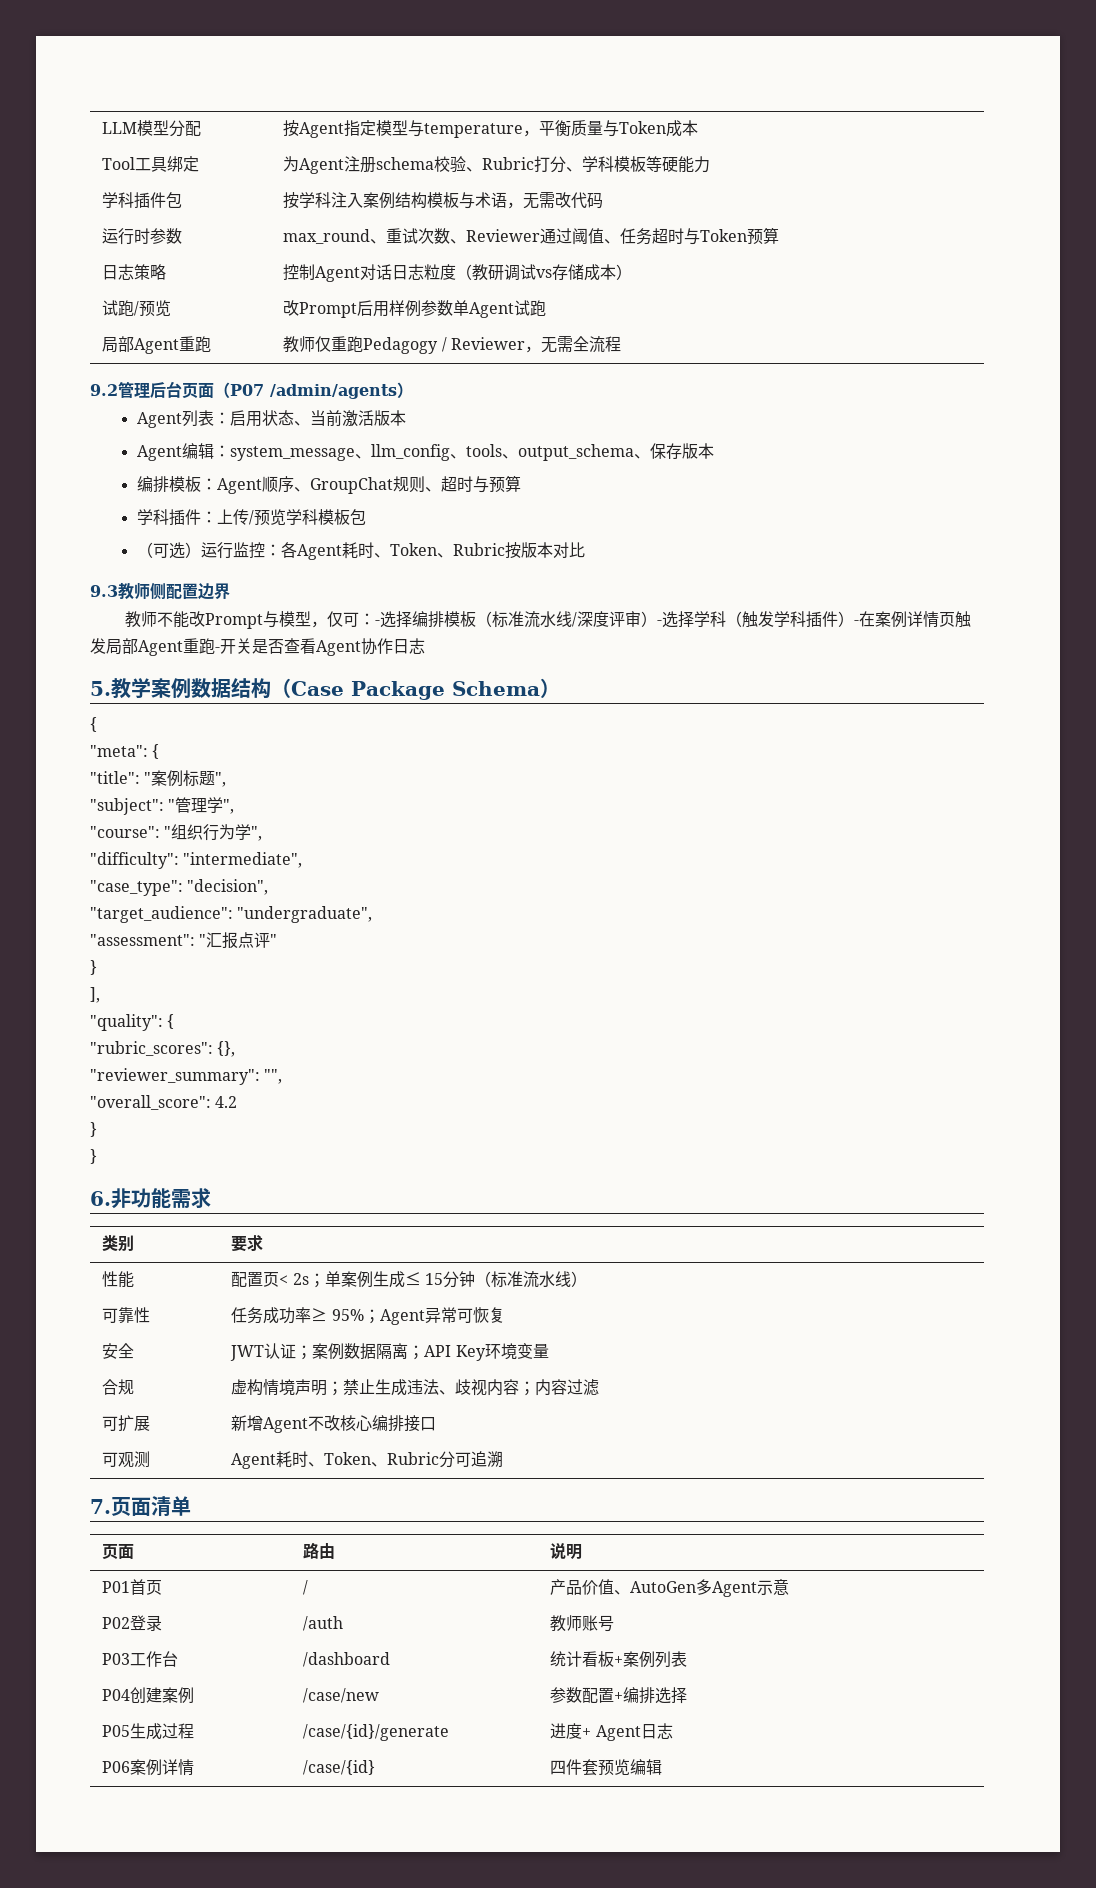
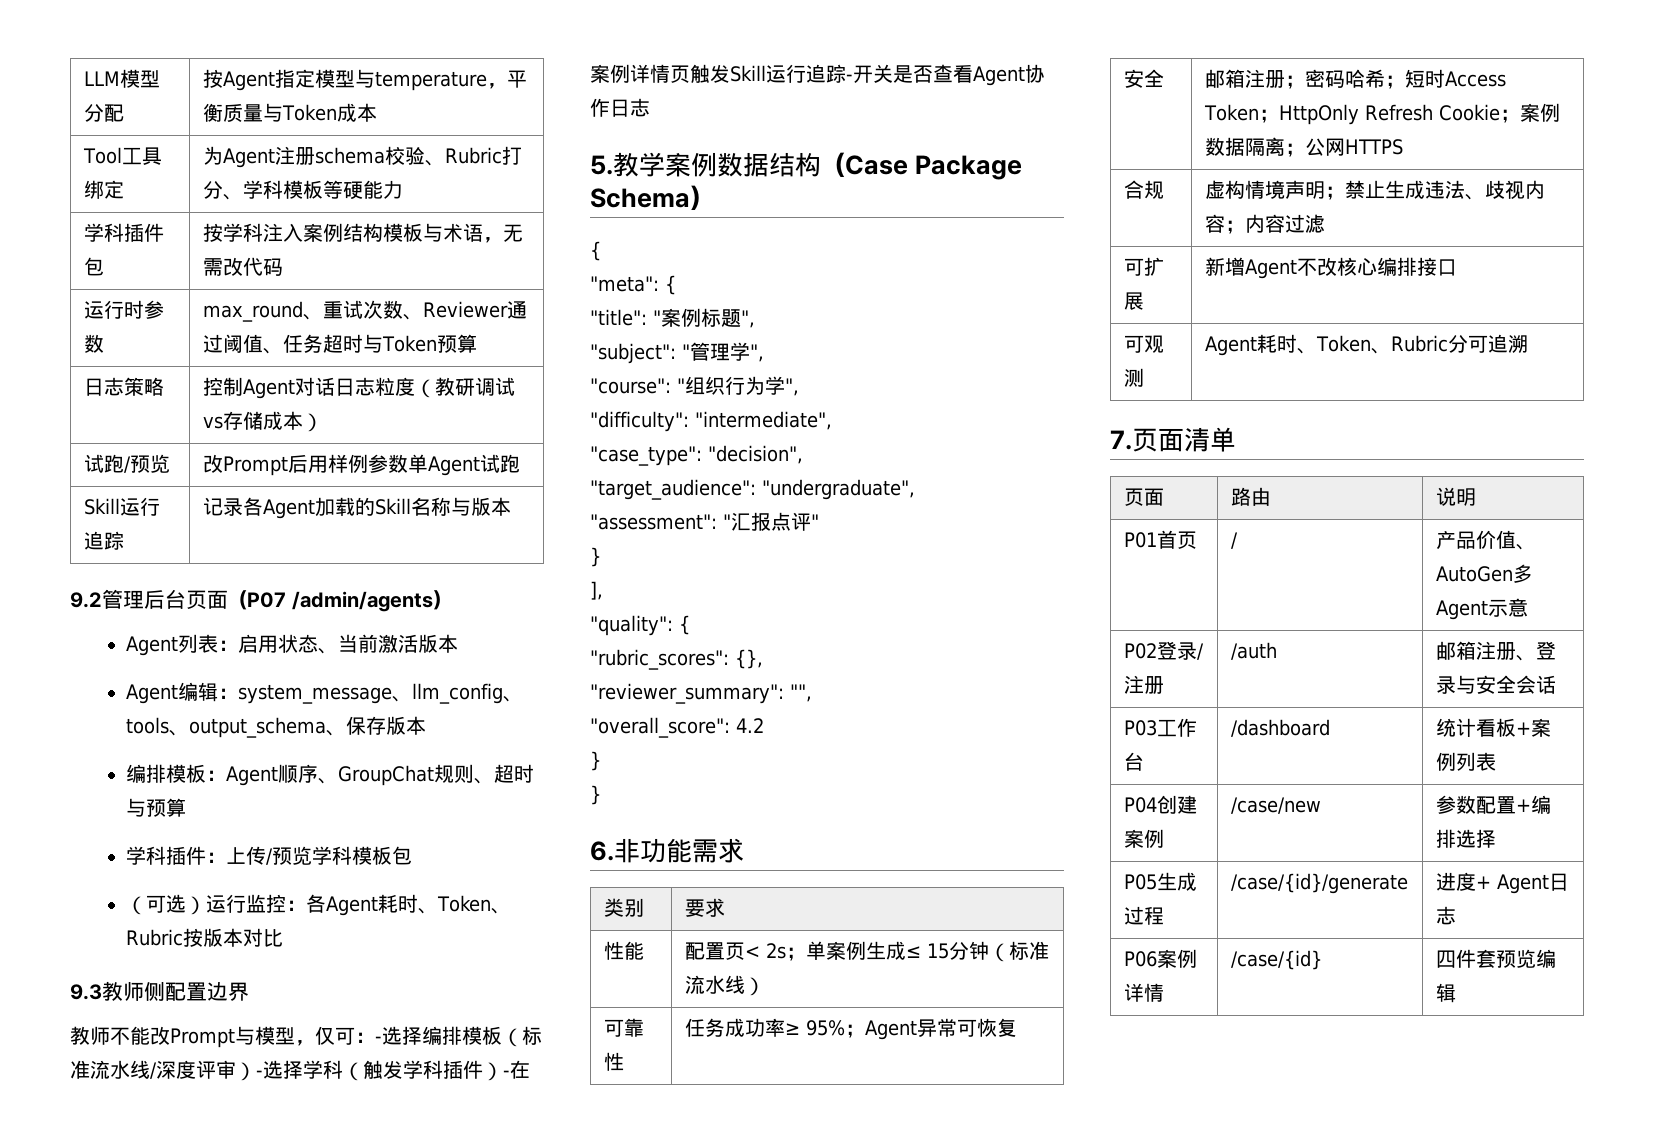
- 局部Agent重跑 | 教师仅重跑Pedagogy / Reviewer，无需全流程
+ Skill运行追踪 | 记录各Agent加载的Skill名称与版本
- 教师不能改Prompt与模型，仅可：-选择编排模板（标准流水线/深度评审）-选择学科（触发学科插件）-在案例详情页触发局部Agent重跑-开关是否查看Agent协作日志
+ 教师不能改Prompt与模型，仅可：-选择编排模板（标准流水线/深度评审）-选择学科（触发学科插件）-在案例详情页触发Skill运行追踪-开关是否查看Agent协作日志
- 安全 | JWT认证；案例数据隔离；API Key环境变量
+ 安全 | 邮箱注册；密码哈希；短时Access Token；HttpOnly Refresh Cookie；案例数据隔离；公网HTTPS
- P02登录 | /auth | 教师账号
+ P02登录/注册 | /auth | 邮箱注册、登录与安全会话

